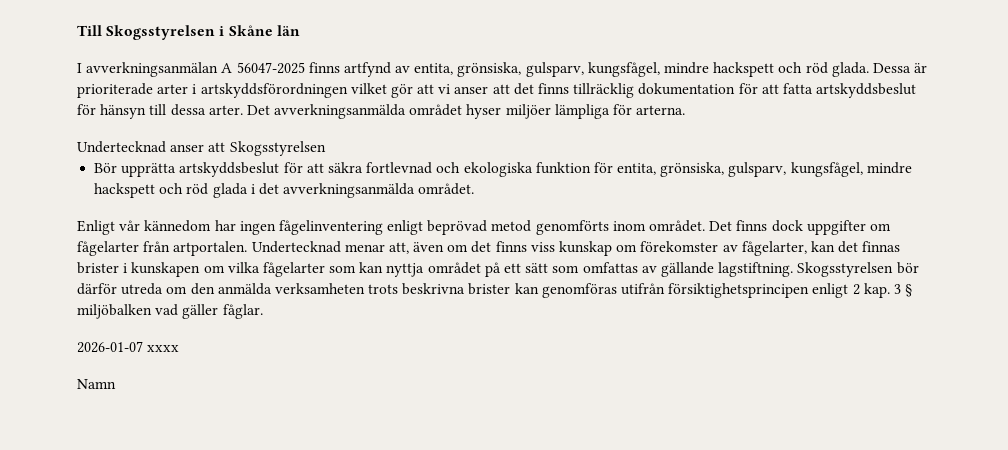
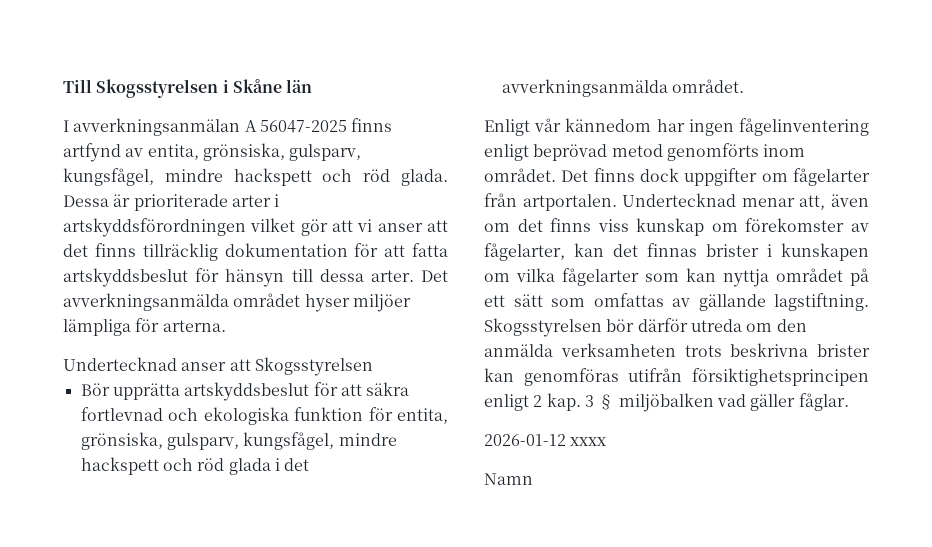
- 2026-01-07 xxxx
+ 2026-01-12 xxxx

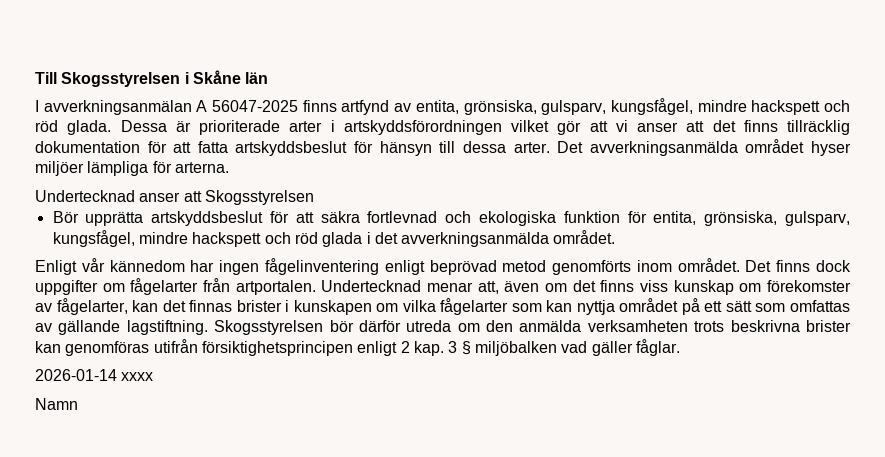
- 2026-01-12 xxxx
+ 2026-01-14 xxxx

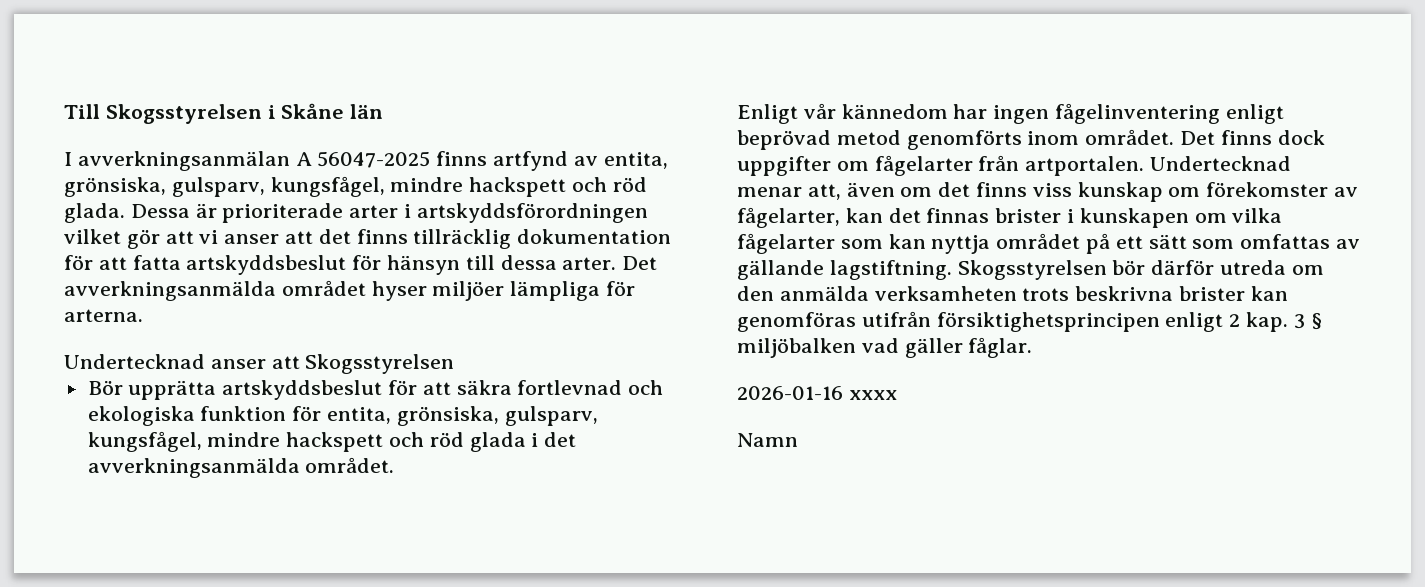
- 2026-01-14 xxxx
+ 2026-01-16 xxxx

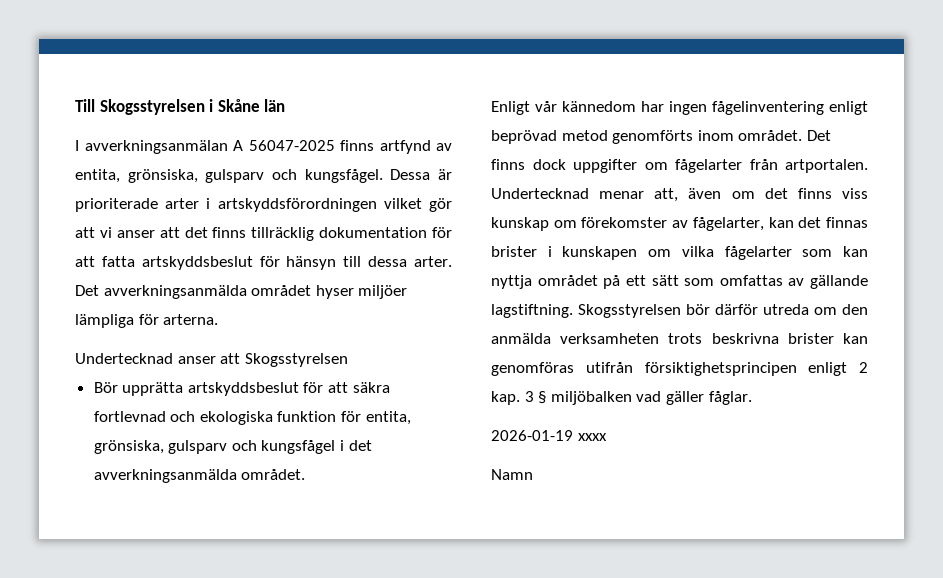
- I avverkningsanmälan A 56047-2025 finns artfynd av entita, grönsiska, gulsparv, kungsfågel, mindre hackspett och röd glada.
+ I avverkningsanmälan A 56047-2025 finns artfynd av entita, grönsiska, gulsparv och kungsfågel.
- Bör upprätta artskyddsbeslut för att säkra fortlevnad och ekologiska funktion för entita, grönsiska, gulsparv, kungsfågel, mindre hackspett och röd glada i det avverkningsanmälda området.
+ Bör upprätta artskyddsbeslut för att säkra fortlevnad och ekologiska funktion för entita, grönsiska, gulsparv och kungsfågel i det avverkningsanmälda området.
- 2026-01-16 xxxx
+ 2026-01-19 xxxx

